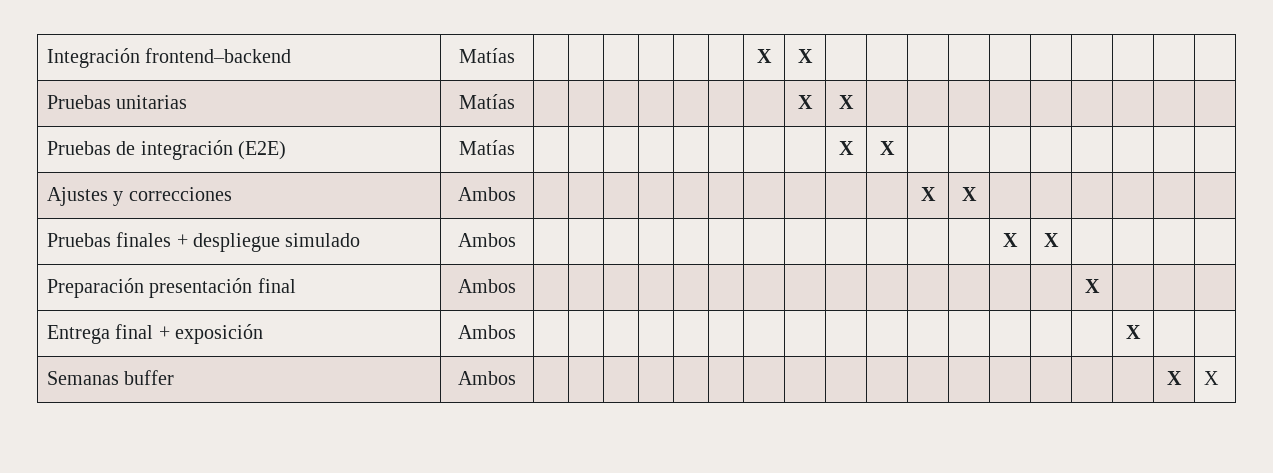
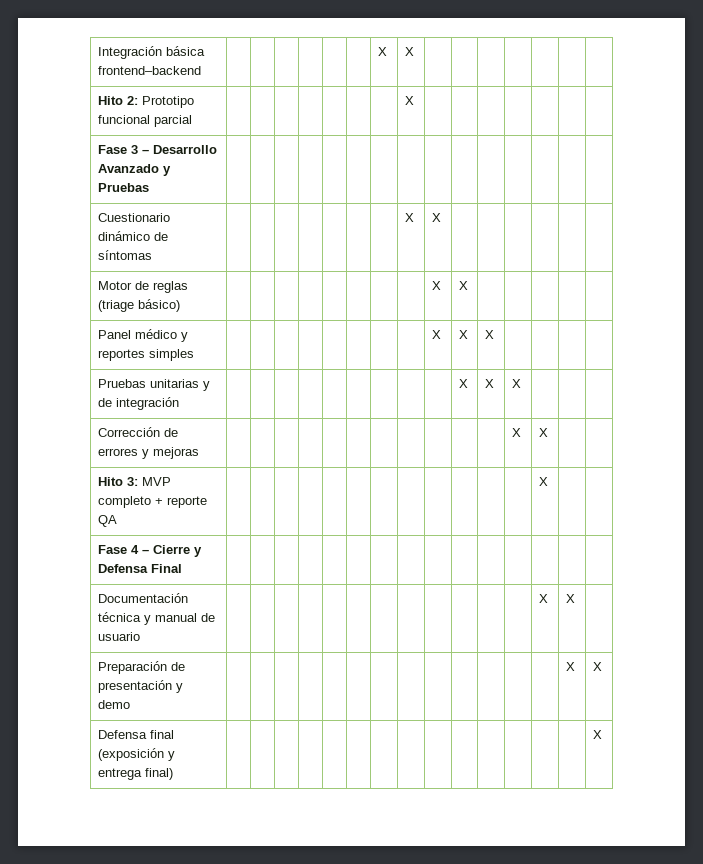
- Integración frontend–backend | Matías | | | | | | | X | X | | | | | | | | | |
- Pruebas unitarias | Matías | | | | | | | | X | X | | | | | | | | |
- Pruebas de integración (E2E) | Matías | | | | | | | | | X | X | | | | | | | |
- Ajustes y correcciones | Ambos | | | | | | | | | | | X | X | | | | | |
- Pruebas finales + despliegue simulado | Ambos | | | | | | | | | | | | | X | X | | | |
+ Integración básica frontend–backend | | | | | | | X | X | | | | | | |
+ Hito 2: Prototipo funcional parcial | | | | | | | | X | | | | | | |
+ Fase 3 – Desarrollo Avanzado y Pruebas | | | | | | | | | | | | | | |
+ Cuestionario dinámico de síntomas | | | | | | | | X | X | | | | | |
+ Motor de reglas (triage básico) | | | | | | | | | X | X | | | | |
+ Panel médico y reportes simples | | | | | | | | | X | X | X | | | |
+ Pruebas unitarias y de integración | | | | | | | | | | X | X | X | | |
+ Corrección de errores y mejoras | | | | | | | | | | | | X | X | |
+ Hito 3: MVP completo + reporte QA | | | | | | | | | | | | | X | |
+ Fase 4 – Cierre y Defensa Final | | | | | | | | | | | | | | |
+ Documentación técnica y manual de usuario | | | | | | | | | | | | | X | X |
- Preparación presentación final | Ambos | | | | | | | | | | | | | | | X | | |
- Entrega final + exposición | Ambos | | | | | | | | | | | | | | | | X | |
- Semanas buffer | Ambos | | | | | | | | | | | | | | | | | X | X
+ Preparación de presentación y demo | | | | | | | | | | | | | | X | X
+ Defensa final (exposición y entrega final) | | | | | | | | | | | | | | | X

